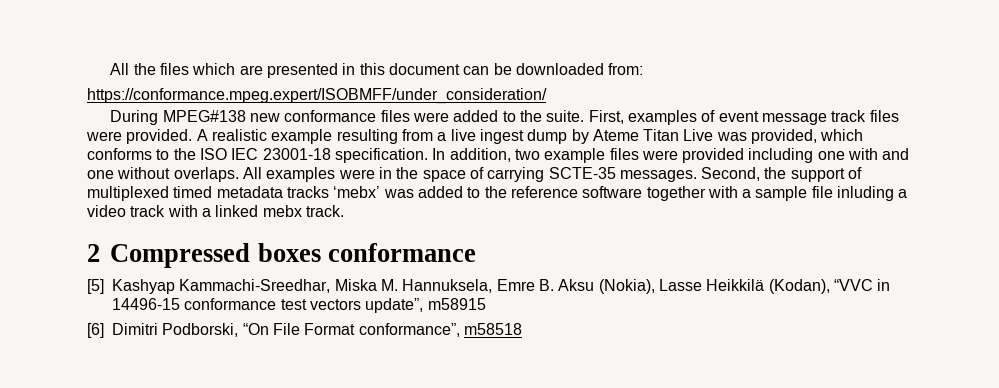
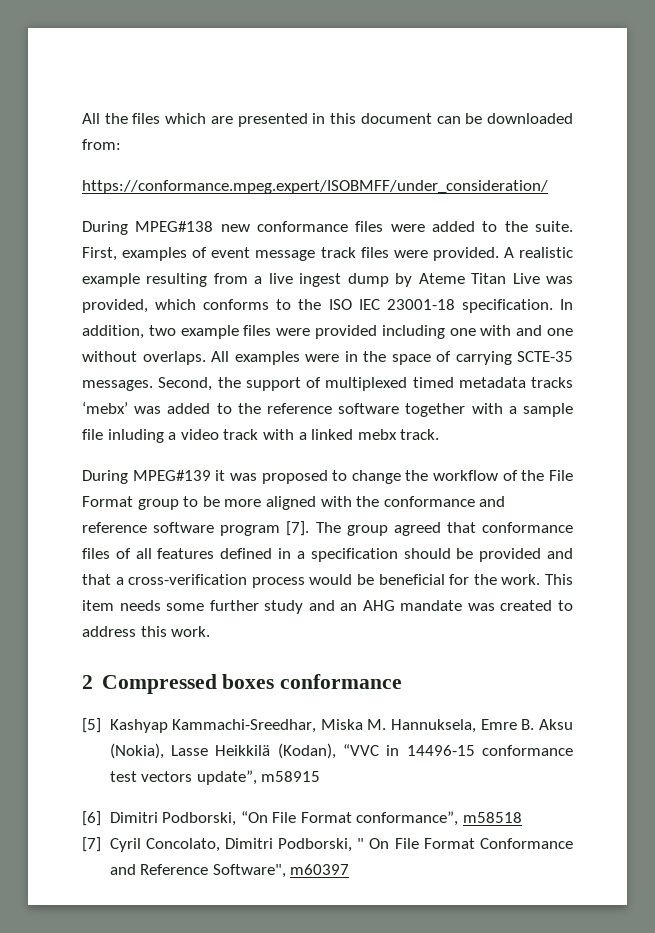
+ During MPEG#139 it was proposed to change the workflow of the File Format group to be more aligned with the conformance and reference software program [7]. The group agreed that conformance files of all features defined in a specification should be provided and that a cross-verification process would be beneficial for the work. This item needs some further study and an AHG mandate was created to address this work.
+ [7] Cyril Concolato, Dimitri Podborski, " On File Format Conformance and Reference Software", m60397

